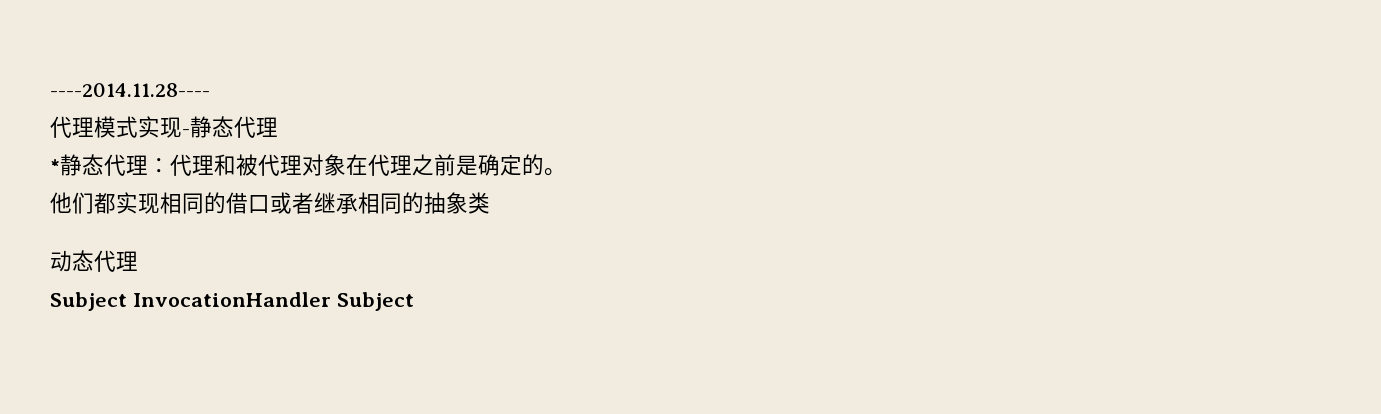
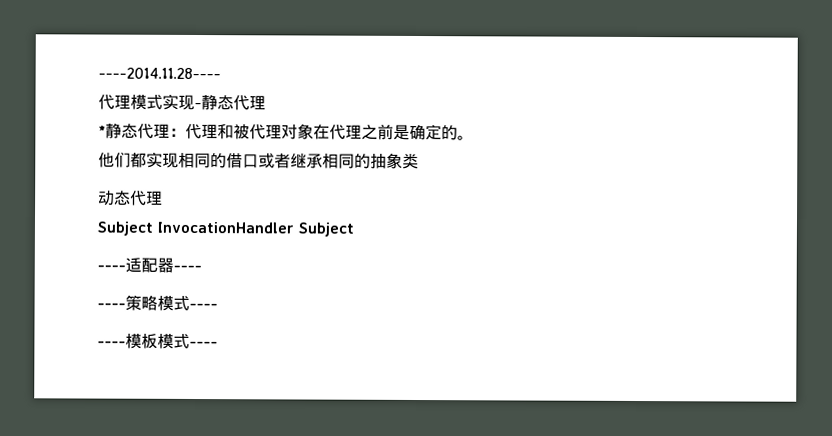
+ ----适配器----
+ ----策略模式----
+ ----模板模式----

